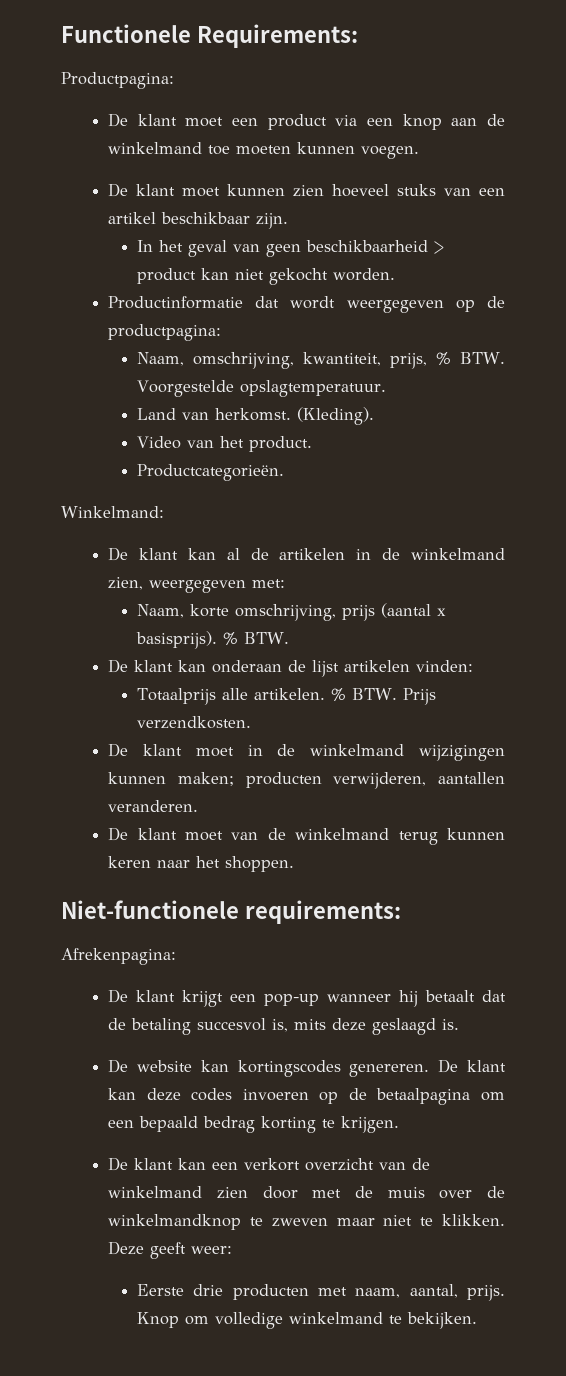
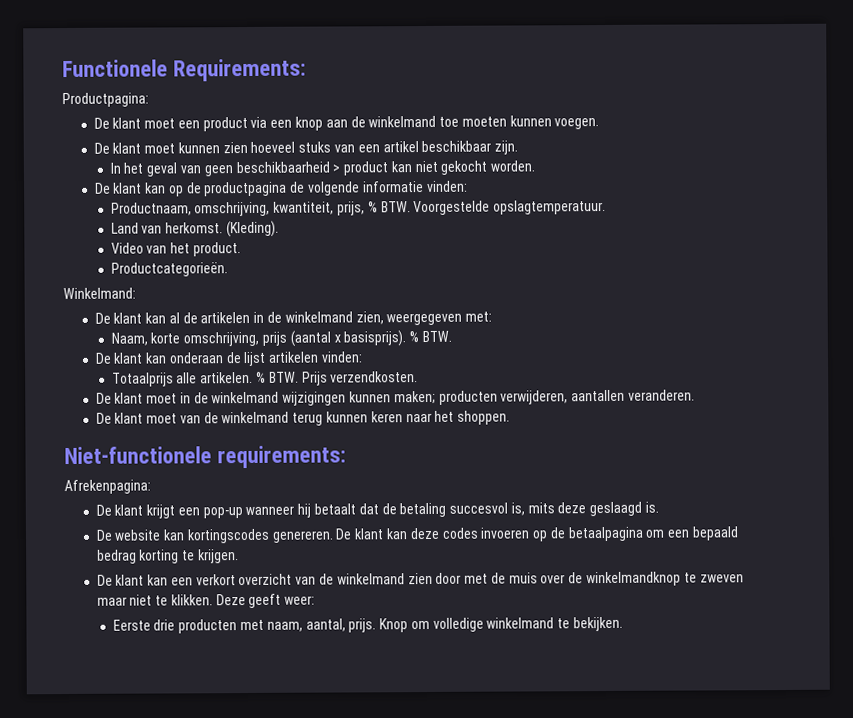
- Productinformatie dat wordt weergegeven op de productpagina:
- Naam, omschrijving, kwantiteit, prijs, % BTW. Voorgestelde opslagtemperatuur.
+ De klant kan op de productpagina de volgende informatie vinden:
+ Productnaam, omschrijving, kwantiteit, prijs, % BTW. Voorgestelde opslagtemperatuur.

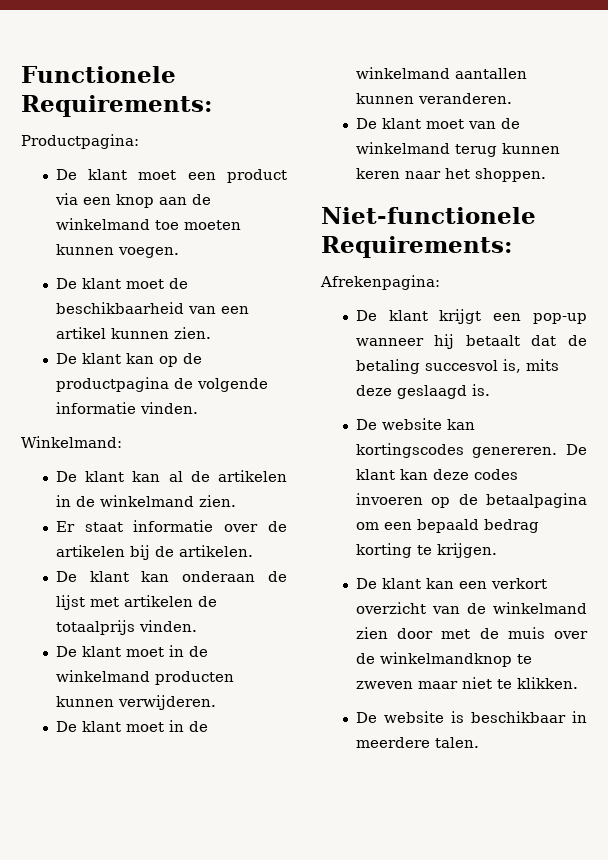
- De klant moet kunnen zien hoeveel stuks van een artikel beschikbaar zijn.
- In het geval van geen beschikbaarheid > product kan niet gekocht worden.
+ De klant moet de beschikbaarheid van een artikel kunnen zien.
- De klant kan op de productpagina de volgende informatie vinden:
- Productnaam, omschrijving, kwantiteit, prijs, % BTW. Voorgestelde opslagtemperatuur.
- Land van herkomst. (Kleding).
- Video van het product.
- Productcategorieën.
+ De klant kan op de productpagina de volgende informatie vinden.
- De klant kan al de artikelen in de winkelmand zien, weergegeven met:
- Naam, korte omschrijving, prijs (aantal x basisprijs). % BTW.
+ De klant kan al de artikelen in de winkelmand zien.
+ Er staat informatie over de artikelen bij de artikelen.
- De klant kan onderaan de lijst artikelen vinden:
- Totaalprijs alle artikelen. % BTW. Prijs verzendkosten.
- De klant moet in de winkelmand wijzigingen kunnen maken; producten verwijderen, aantallen veranderen.
+ De klant kan onderaan de lijst met artikelen de totaalprijs vinden.
+ De klant moet in de winkelmand producten kunnen verwijderen.
+ De klant moet in de winkelmand aantallen kunnen veranderen.
- Niet-functionele requirements:
+ Niet-functionele Requirements:
- De klant kan een verkort overzicht van de winkelmand zien door met de muis over de winkelmandknop te zweven maar niet te klikken. Deze geeft weer:
- Eerste drie producten met naam, aantal, prijs. Knop om volledige winkelmand te bekijken.
+ De klant kan een verkort overzicht van de winkelmand zien door met de muis over de winkelmandknop te zweven maar niet te klikken.
+ De website is beschikbaar in meerdere talen.

